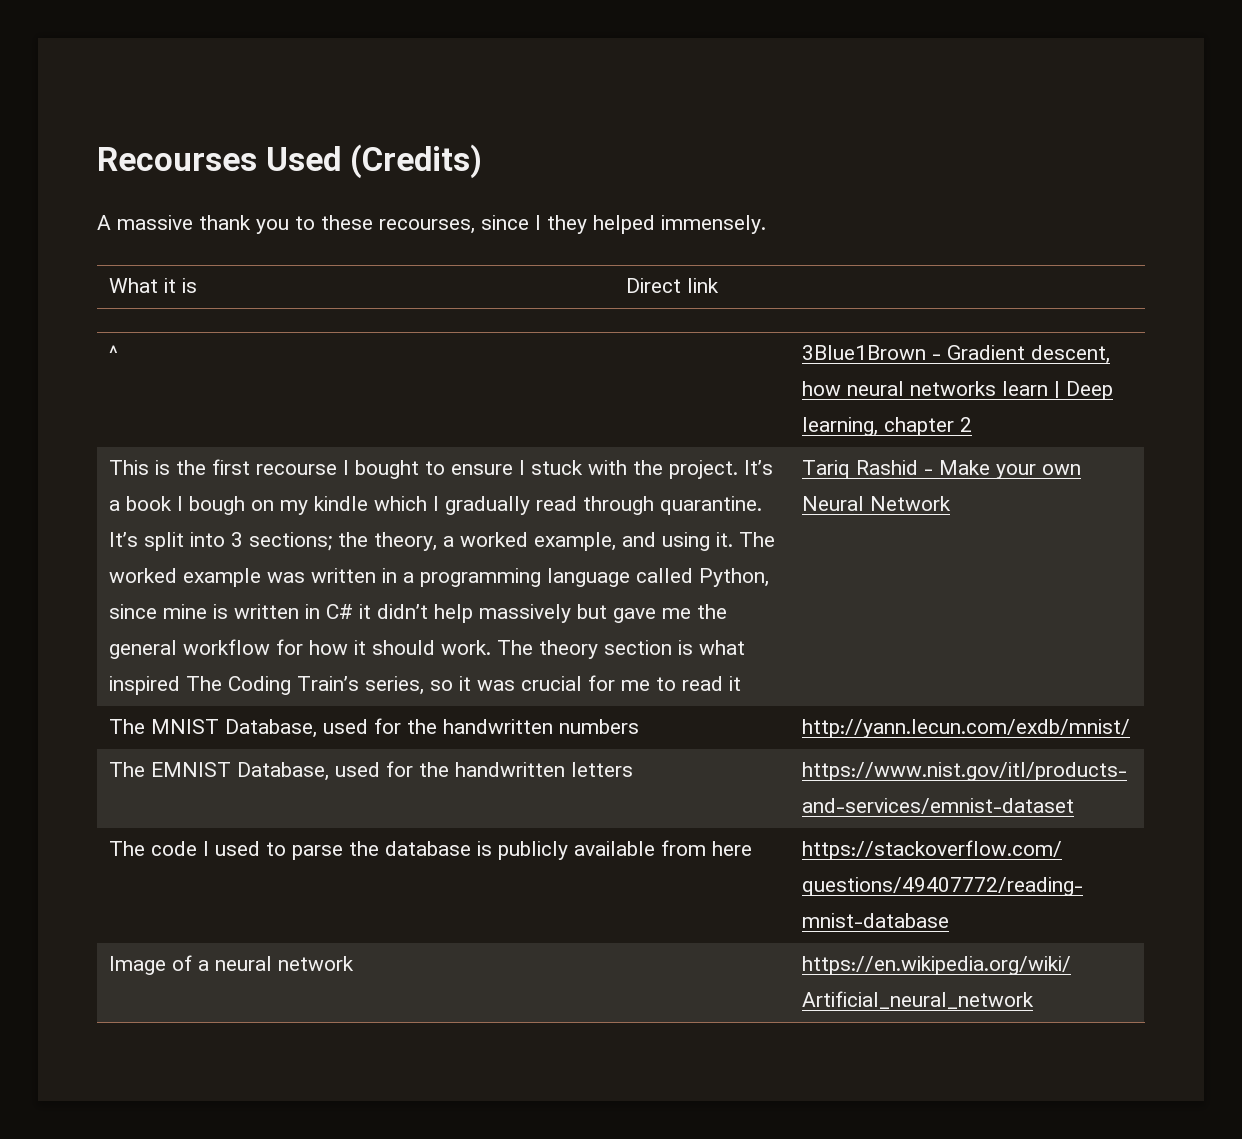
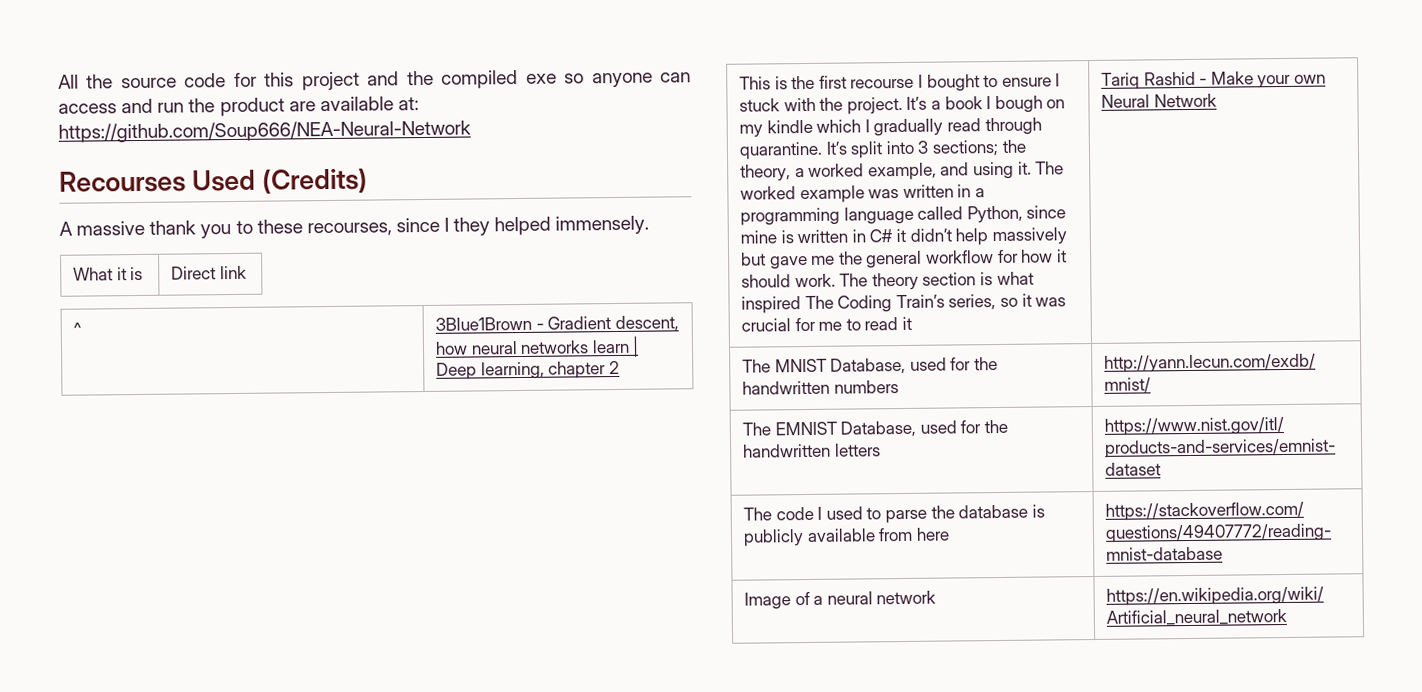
+ All the source code for this project and the compiled exe so anyone can access and run the product are available at: https://github.com/Soup666/NEA-Neural-Network

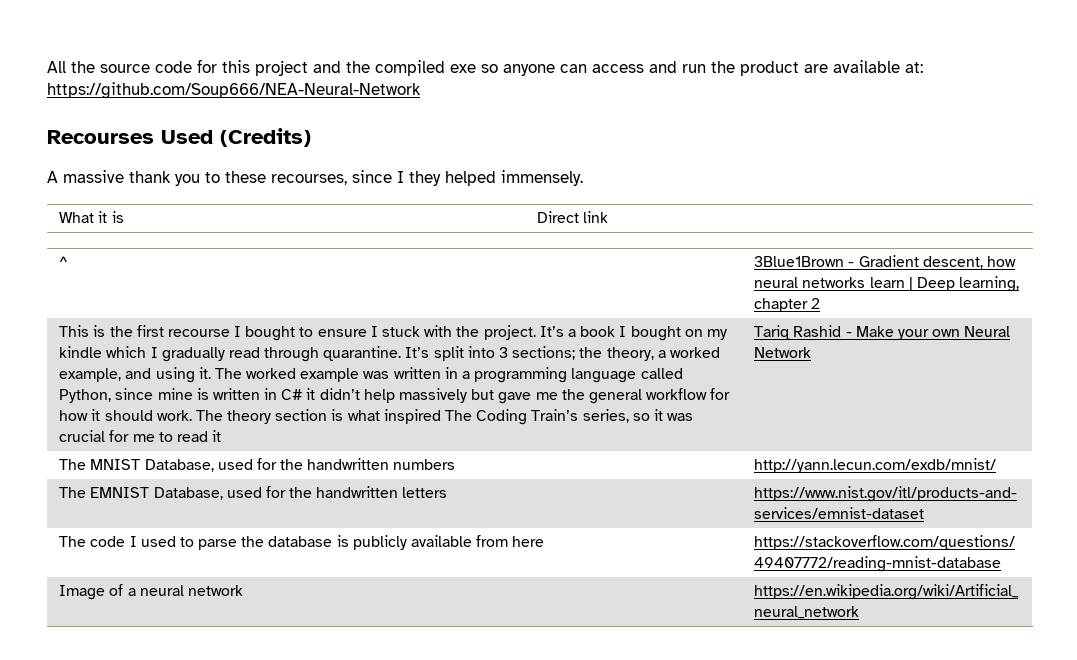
- It’s a book I bough on my kindle which I gradually read through quarantine.
+ It’s a book I bought on my kindle which I gradually read through quarantine.

